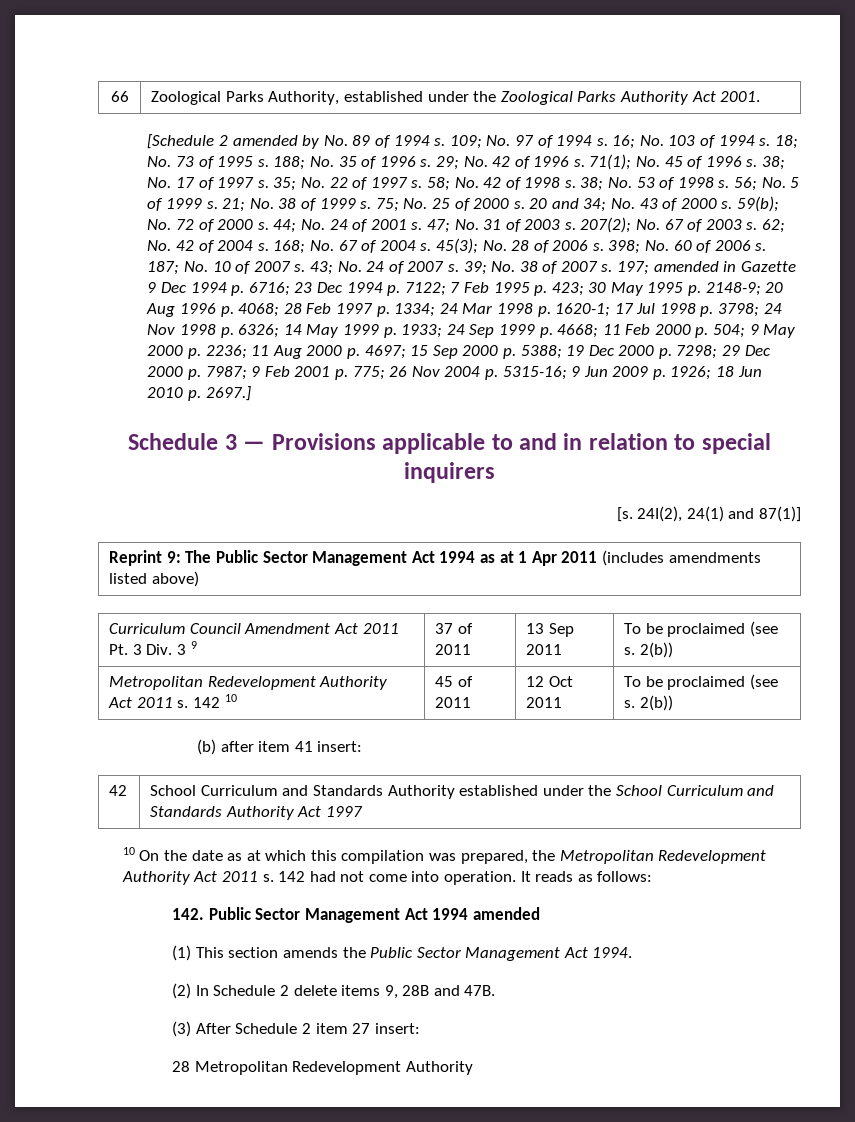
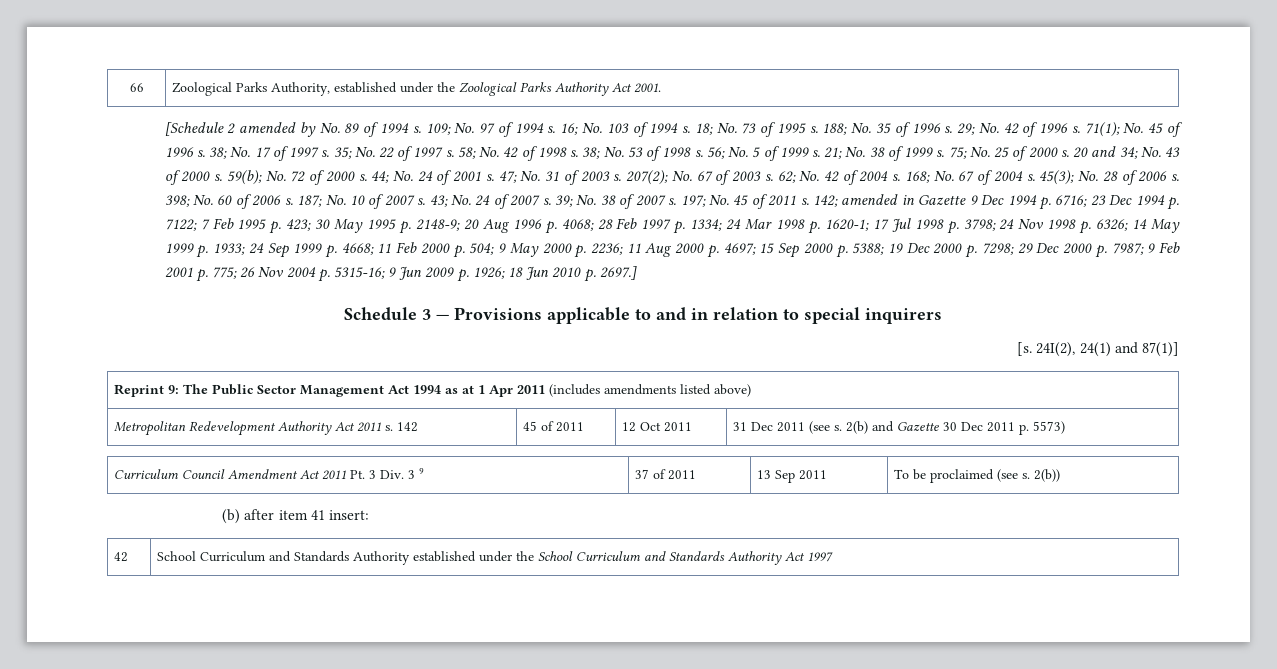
+ No. 45 of 2011 s. 142;
+ Metropolitan Redevelopment Authority Act 2011 s. 142 | 45 of 2011 | 12 Oct 2011 | 31 Dec 2011 (see s. 2(b) and Gazette 30 Dec 2011 p. 5573)
- Metropolitan Redevelopment Authority Act 2011 s. 142 10 | 45 of 2011 | 12 Oct 2011 | To be proclaimed (see s. 2(b))
- 10 On the date as at which this compilation was prepared, the Metropolitan Redevelopment Authority Act 2011 s. 142 had not come into operation. It reads as follows:
- 142. Public Sector Management Act 1994 amended
- (1) This section amends the Public Sector Management Act 1994.
- (2) In Schedule 2 delete items 9, 28B and 47B.
- (3) After Schedule 2 item 27 insert:
- 28 Metropolitan Redevelopment Authority

